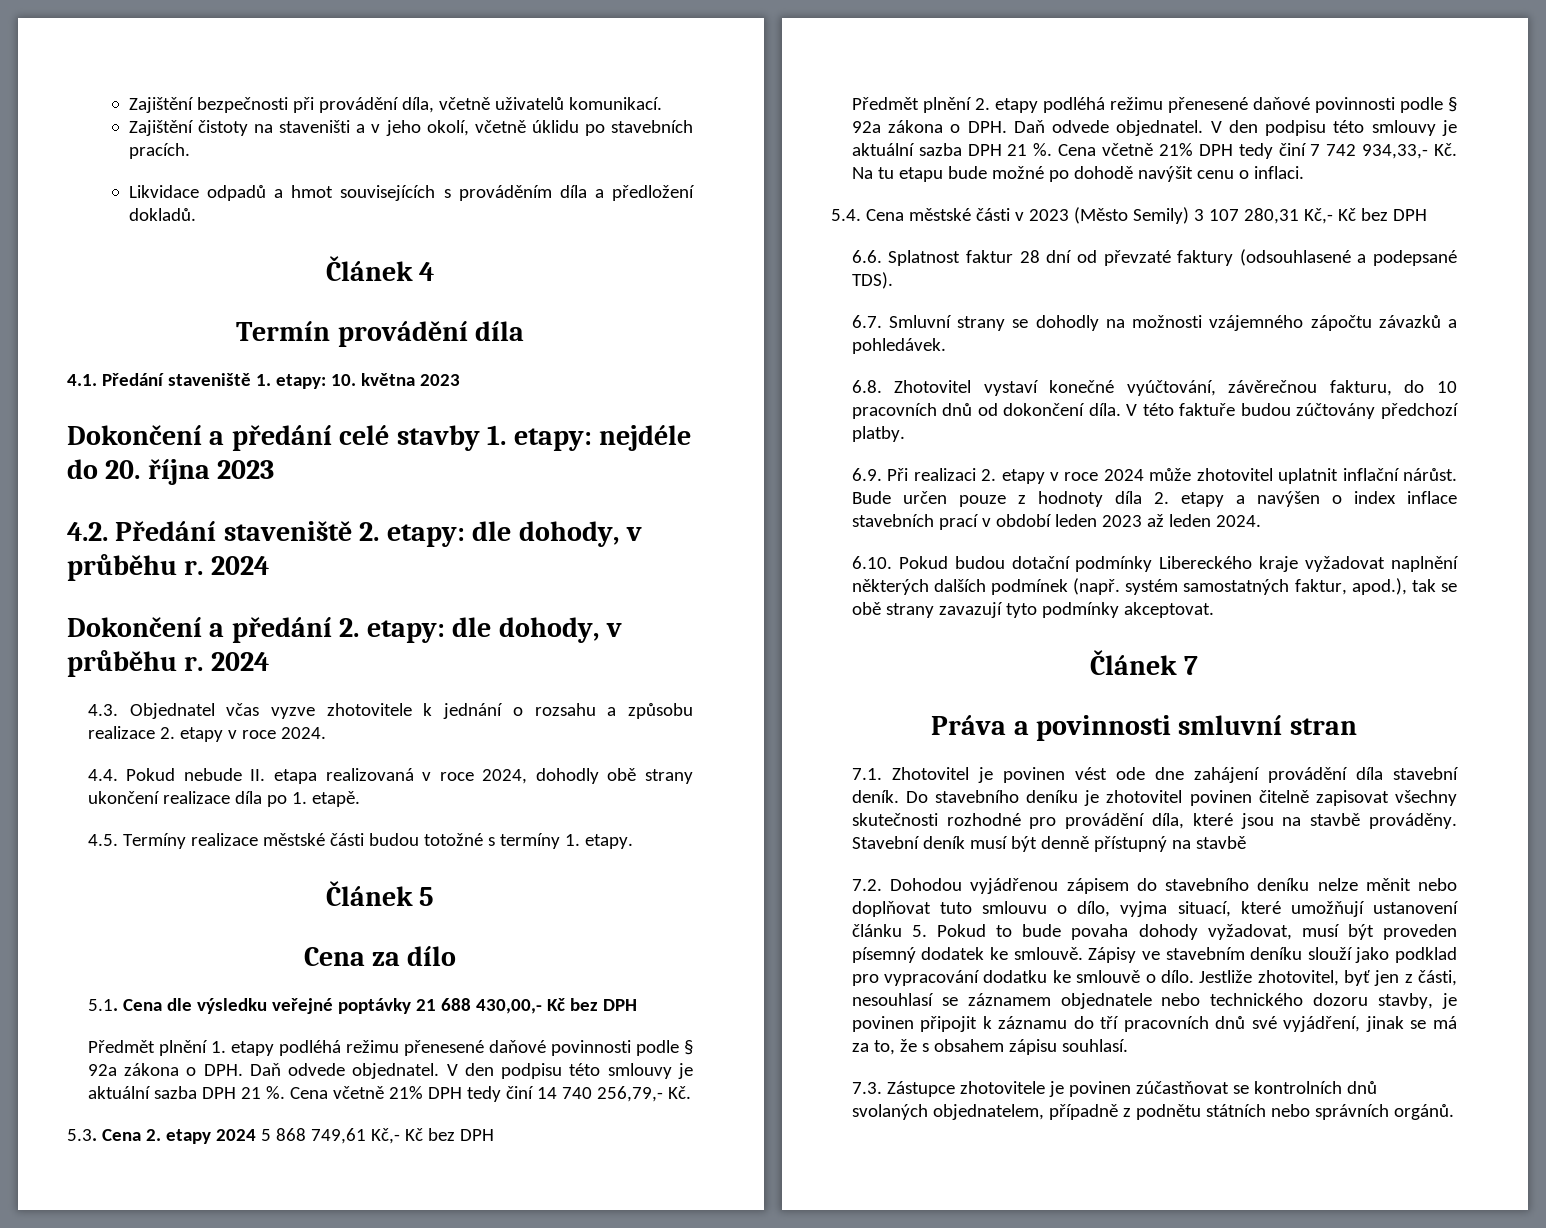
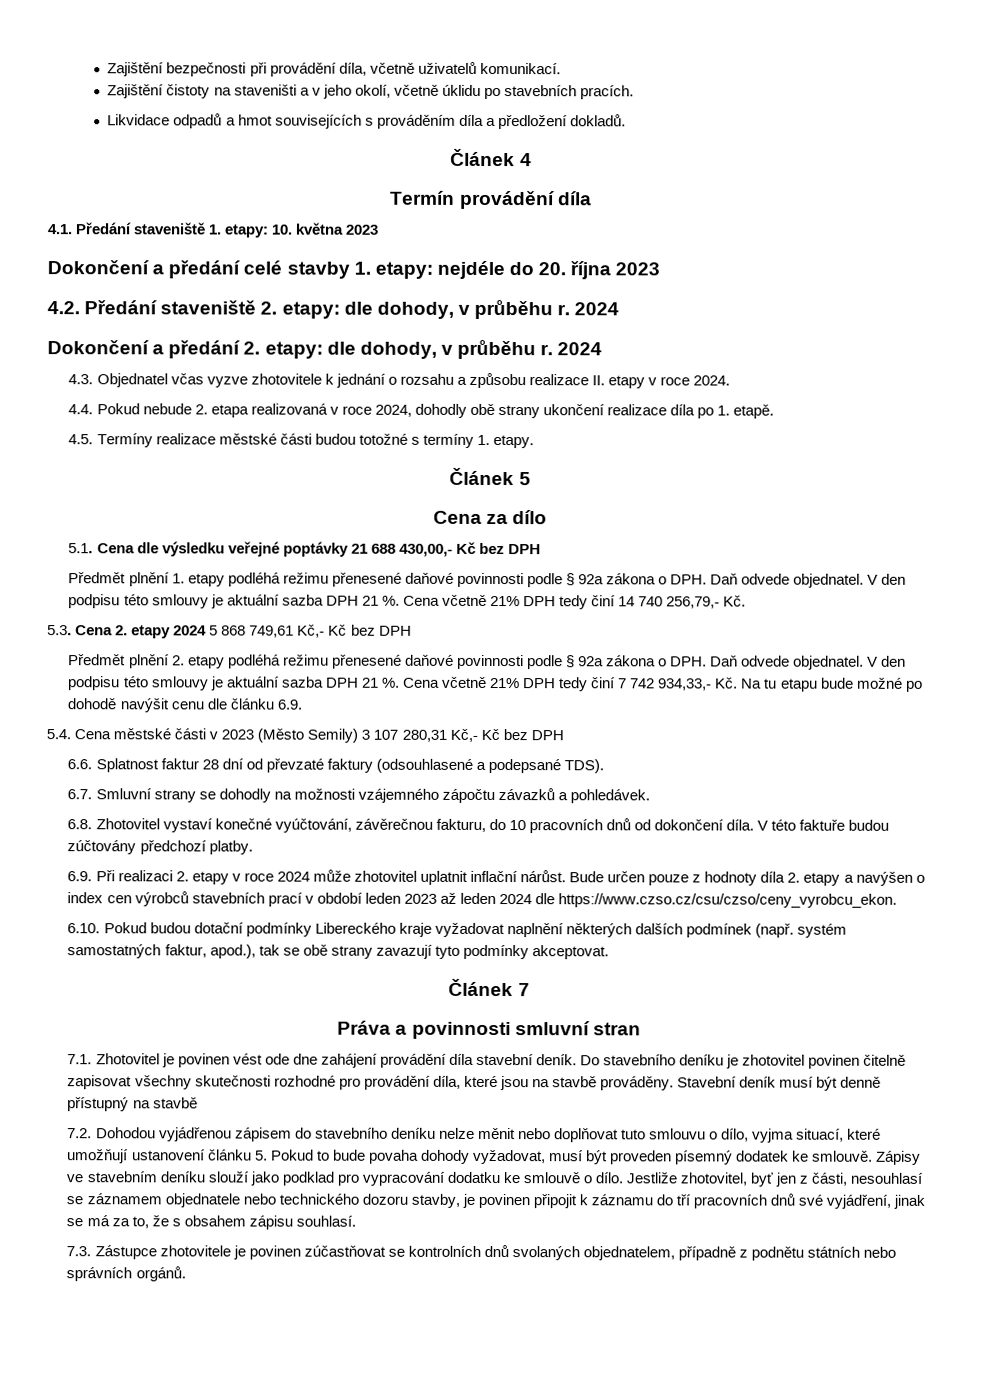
- 4.3. Objednatel včas vyzve zhotovitele k jednání o rozsahu a způsobu realizace 2. etapy v roce 2024.
+ 4.3. Objednatel včas vyzve zhotovitele k jednání o rozsahu a způsobu realizace II. etapy v roce 2024.
- 4.4. Pokud nebude II. etapa realizovaná v roce 2024, dohodly obě strany ukončení realizace díla po 1. etapě.
+ 4.4. Pokud nebude 2. etapa realizovaná v roce 2024, dohodly obě strany ukončení realizace díla po 1. etapě.
- Cena včetně 21% DPH tedy činí 7 742 934,33,- Kč. Na tu etapu bude možné po dohodě navýšit cenu o inflaci.
+ Cena včetně 21% DPH tedy činí 7 742 934,33,- Kč. Na tu etapu bude možné po dohodě navýšit cenu dle článku 6.9.
- Bude určen pouze z hodnoty díla 2. etapy a navýšen o index inflace stavebních prací v období leden 2023 až leden 2024.
+ Bude určen pouze z hodnoty díla 2. etapy a navýšen o index cen výrobců stavebních prací v období leden 2023 až leden 2024 dle https://www.czso.cz/csu/czso/ceny_vyrobcu_ekon.

